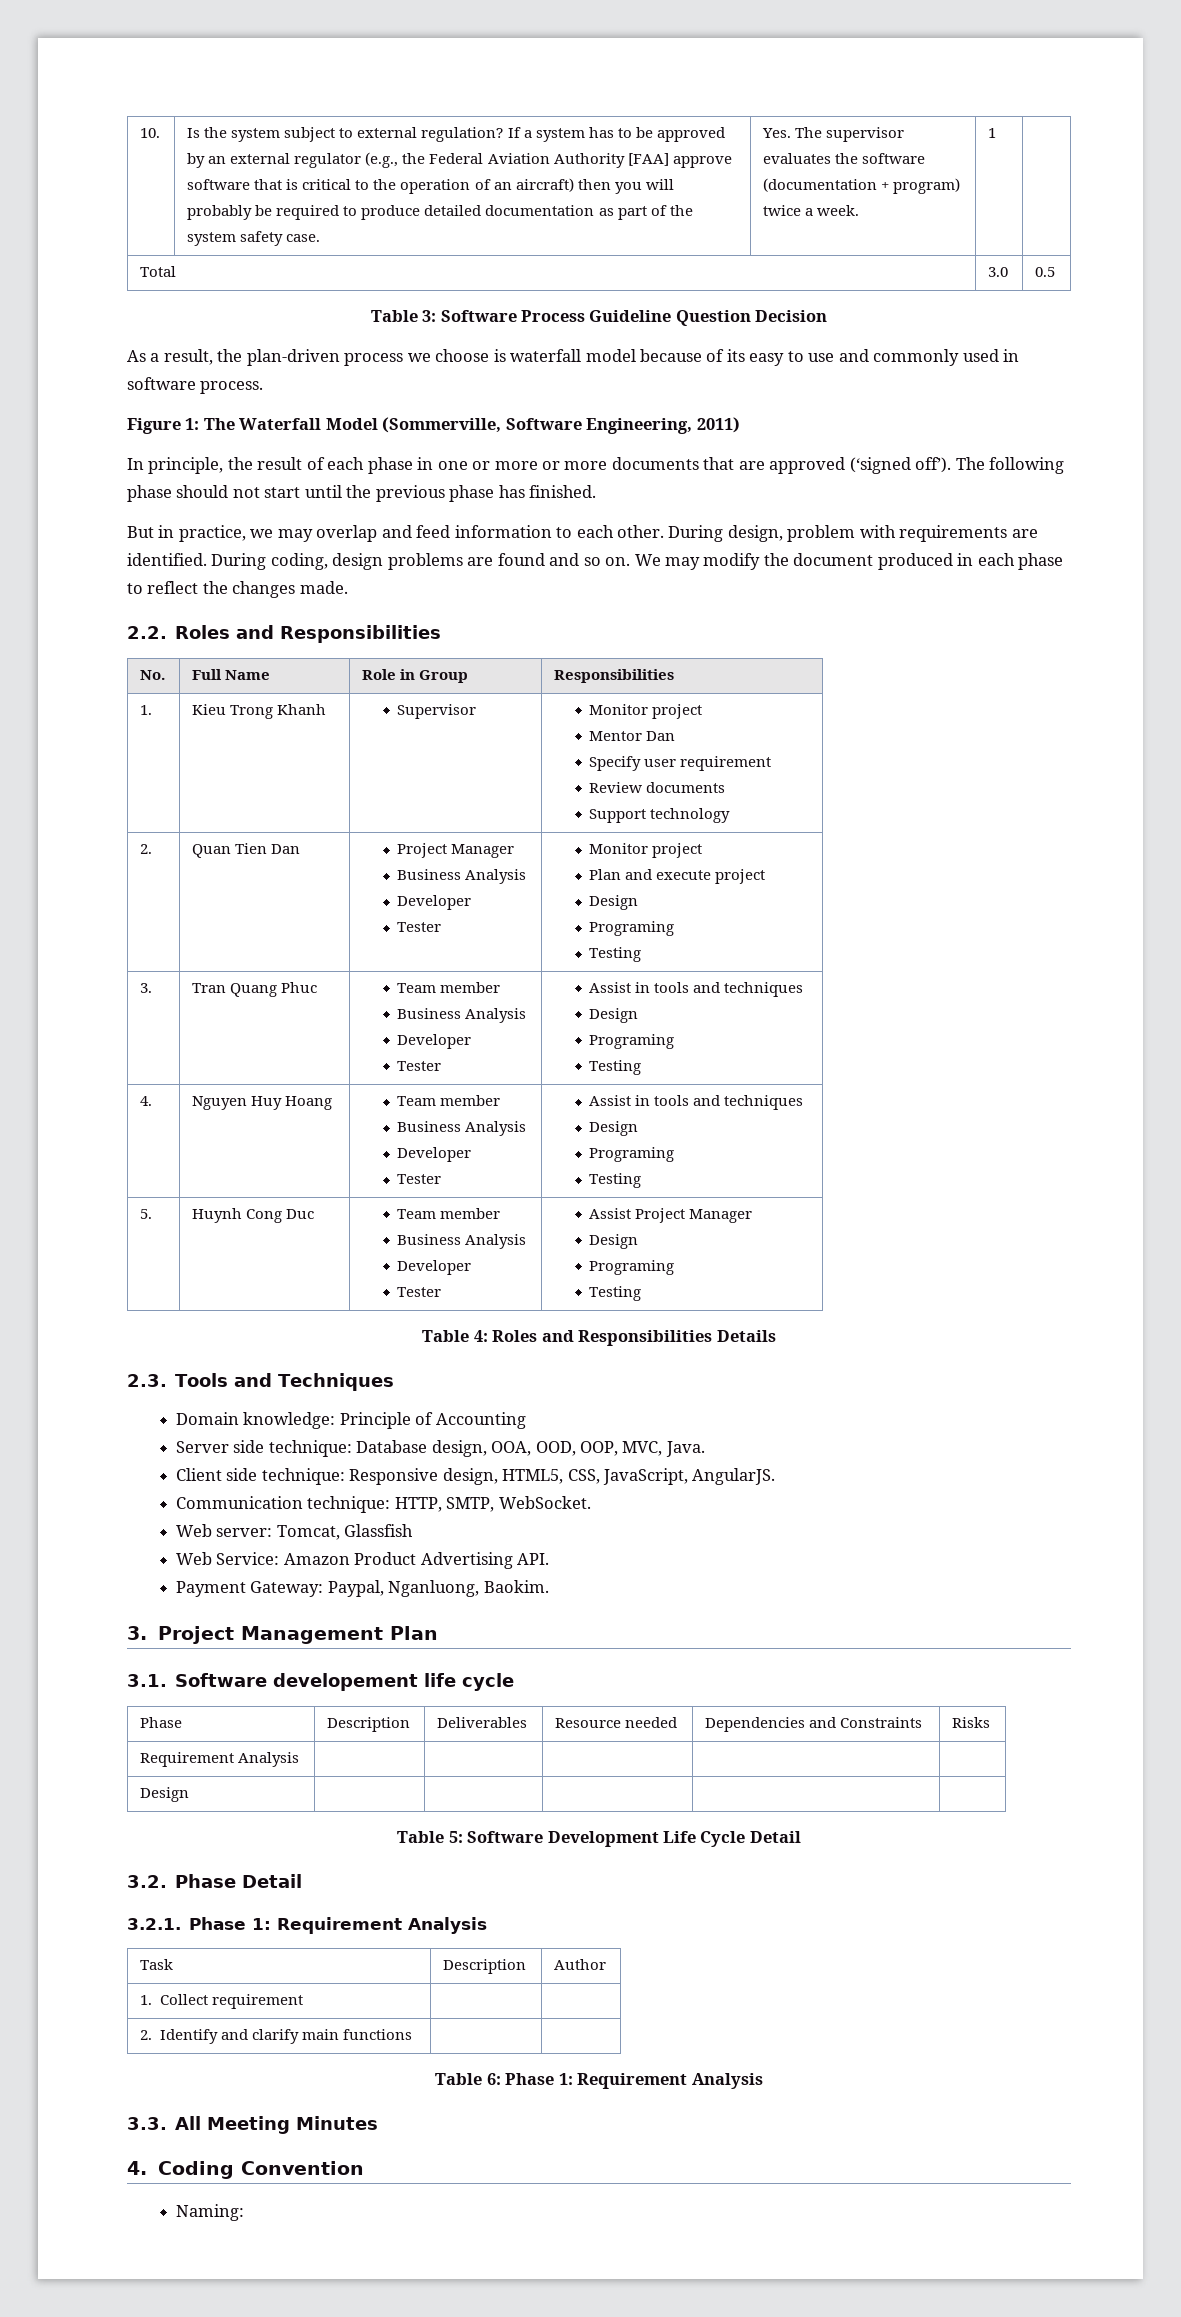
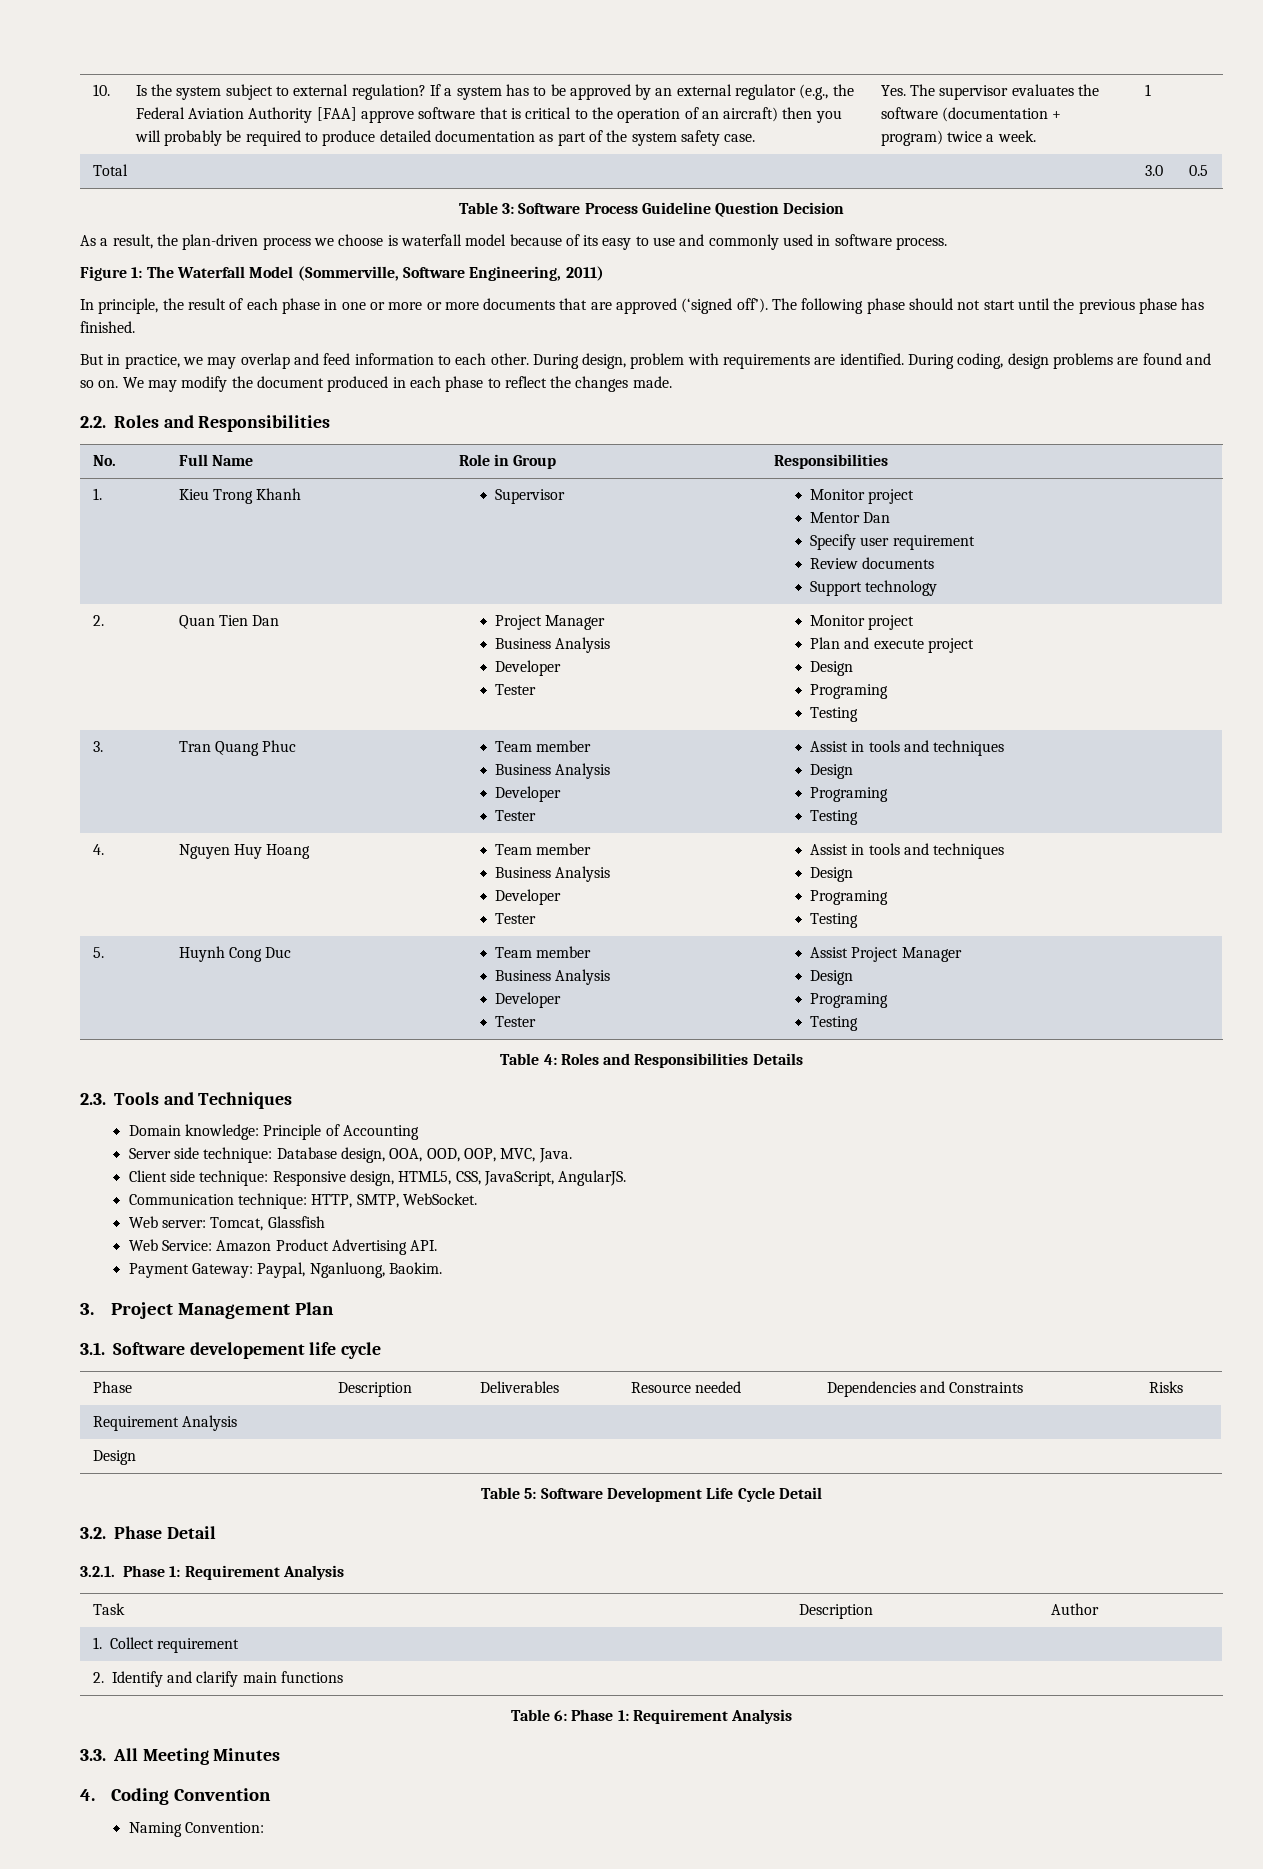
- Naming:
+ Naming Convention:

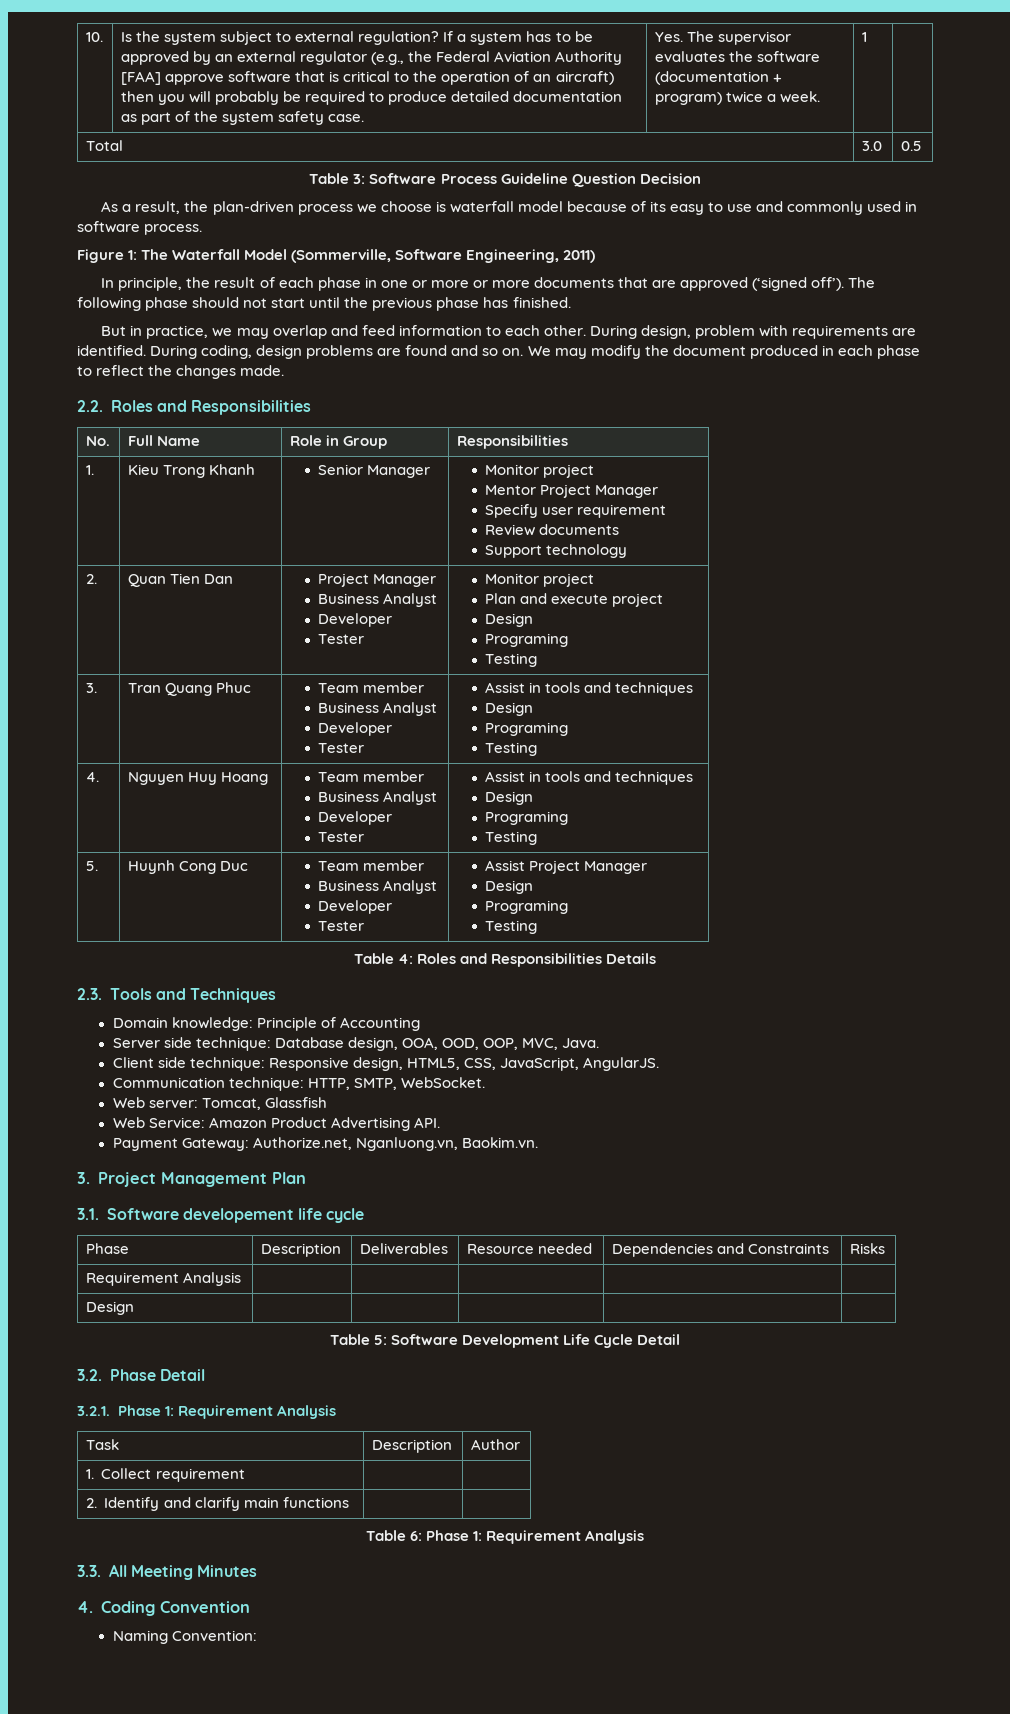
- 1. | Kieu Trong Khanh | Supervisor | Monitor project
- Mentor Dan
+ 1. | Kieu Trong Khanh | Senior Manager | Monitor project
+ Mentor Project Manager
  2. | Quan Tien Dan | Project Manager
- Business Analysis
+ Business Analyst
  3. | Tran Quang Phuc | Team member
- Business Analysis
+ Business Analyst
  4. | Nguyen Huy Hoang | Team member
- Business Analysis
+ Business Analyst
  5. | Huynh Cong Duc | Team member
- Business Analysis
+ Business Analyst
- Payment Gateway: Paypal, Nganluong, Baokim.
+ Payment Gateway: Authorize.net, Nganluong.vn, Baokim.vn.

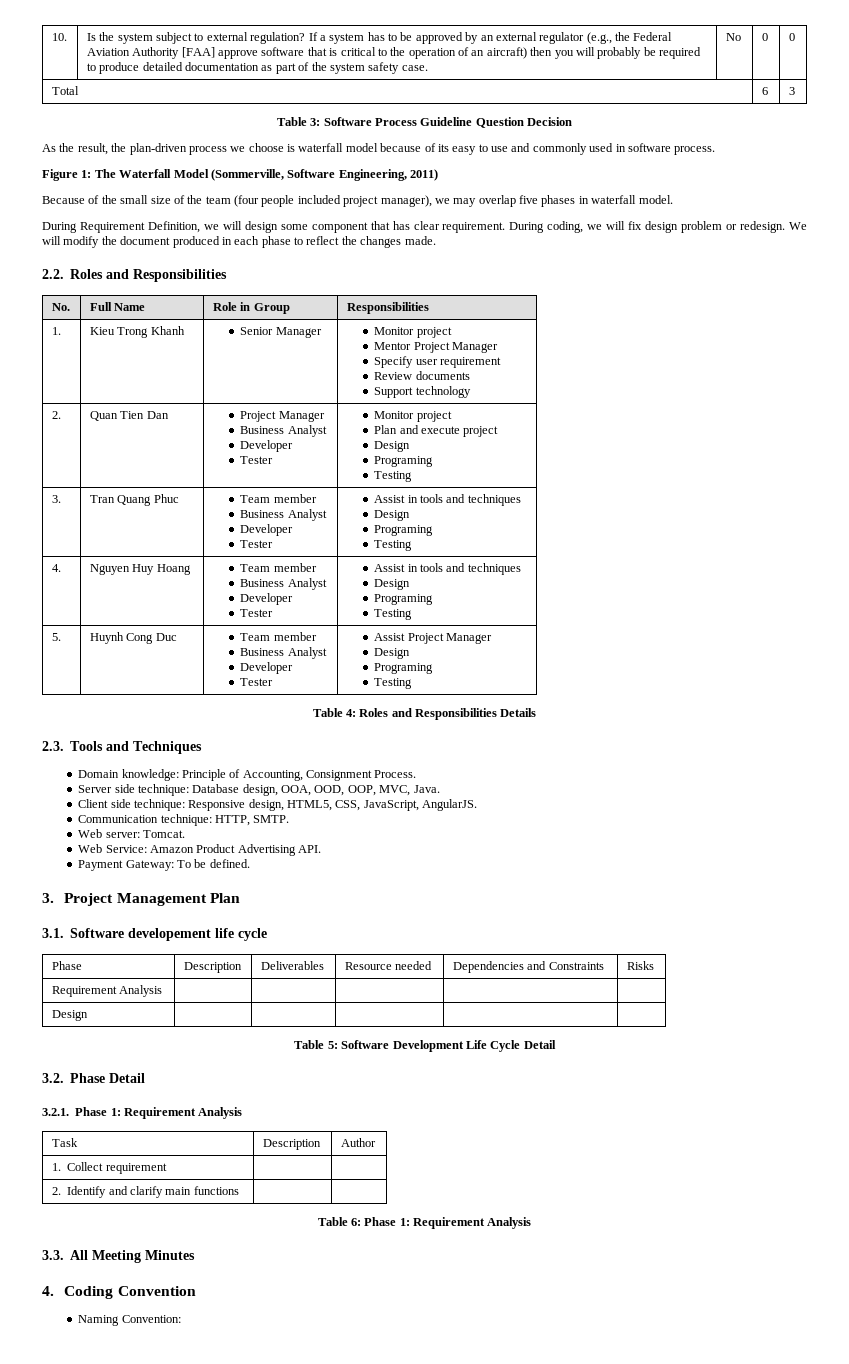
- Yes. The supervisor evaluates the software (documentation + program) twice a week. | 1
+ No | 0 | 0
- Total | 3.0 | 0.5
+ Total | 6 | 3
- As a result, the plan-driven process we choose is waterfall model because of its easy to use and commonly used in software process.
+ As the result, the plan-driven process we choose is waterfall model because of its easy to use and commonly used in software process.
- In principle, the result of each phase in one or more or more documents that are approved (‘signed off’). The following phase should not start until the previous phase has finished.
- But in practice, we may overlap and feed information to each other. During design, problem with requirements are identified. During coding, design problems are found and so on. We may modify the document produced in each phase to reflect the changes made.
+ Because of the small size of the team (four people included project manager), we may overlap five phases in waterfall model.
+ During Requirement Definition, we will design some component that has clear requirement. During coding, we will fix design problem or redesign. We will modify the document produced in each phase to reflect the changes made.
- Domain knowledge: Principle of Accounting
+ Domain knowledge: Principle of Accounting, Consignment Process.
- Communication technique: HTTP, SMTP, WebSocket.
+ Communication technique: HTTP, SMTP.
- Web server: Tomcat, Glassfish
+ Web server: Tomcat.
- Payment Gateway: Authorize.net, Nganluong.vn, Baokim.vn.
+ Payment Gateway: To be defined.

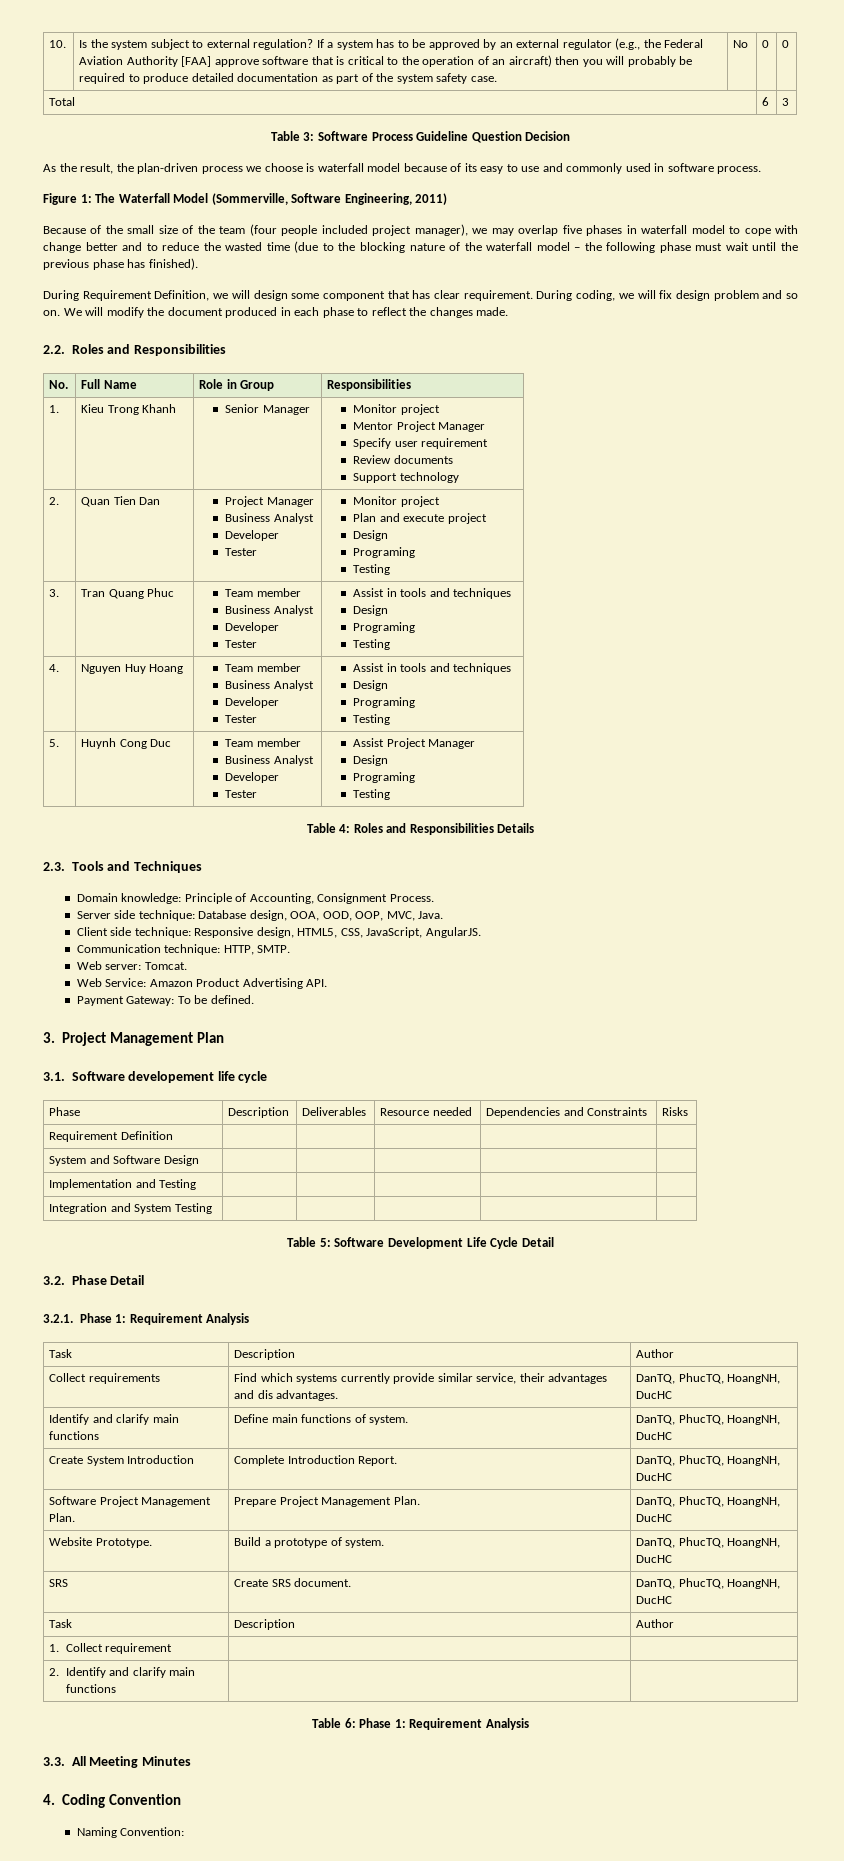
- Because of the small size of the team (four people included project manager), we may overlap five phases in waterfall model.
+ Because of the small size of the team (four people included project manager), we may overlap five phases in waterfall model to cope with change better and to reduce the wasted time (due to the blocking nature of the waterfall model – the following phase must wait until the previous phase has finished).
- During coding, we will fix design problem or redesign.
+ During coding, we will fix design problem and so on.
- Requirement Analysis | | | | |
- Design | | | | |
+ Requirement Definition | | | | |
+ System and Software Design | | | | |
+ Implementation and Testing | | | | |
+ Integration and System Testing | | | | |
+ Collect requirements | Find which systems currently provide similar service, their advantages and dis advantages. | DanTQ, PhucTQ, HoangNH, DucHC
+ Identify and clarify main functions | Define main functions of system. | DanTQ, PhucTQ, HoangNH, DucHC
+ Create System Introduction | Complete Introduction Report. | DanTQ, PhucTQ, HoangNH, DucHC
+ Software Project Management Plan. | Prepare Project Management Plan. | DanTQ, PhucTQ, HoangNH, DucHC
+ Website Prototype. | Build a prototype of system. | DanTQ, PhucTQ, HoangNH, DucHC
+ SRS | Create SRS document. | DanTQ, PhucTQ, HoangNH, DucHC
+ Task | Description | Author

